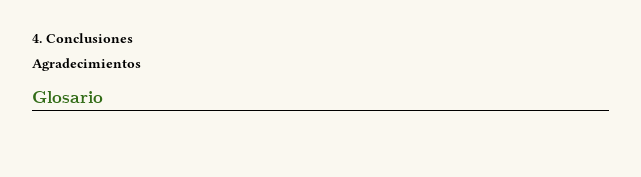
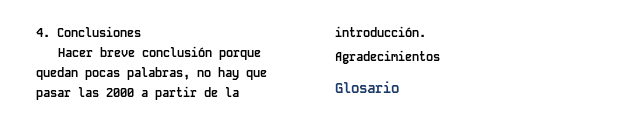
+ Hacer breve conclusión porque quedan pocas palabras, no hay que pasar las 2000 a partir de la introducción.

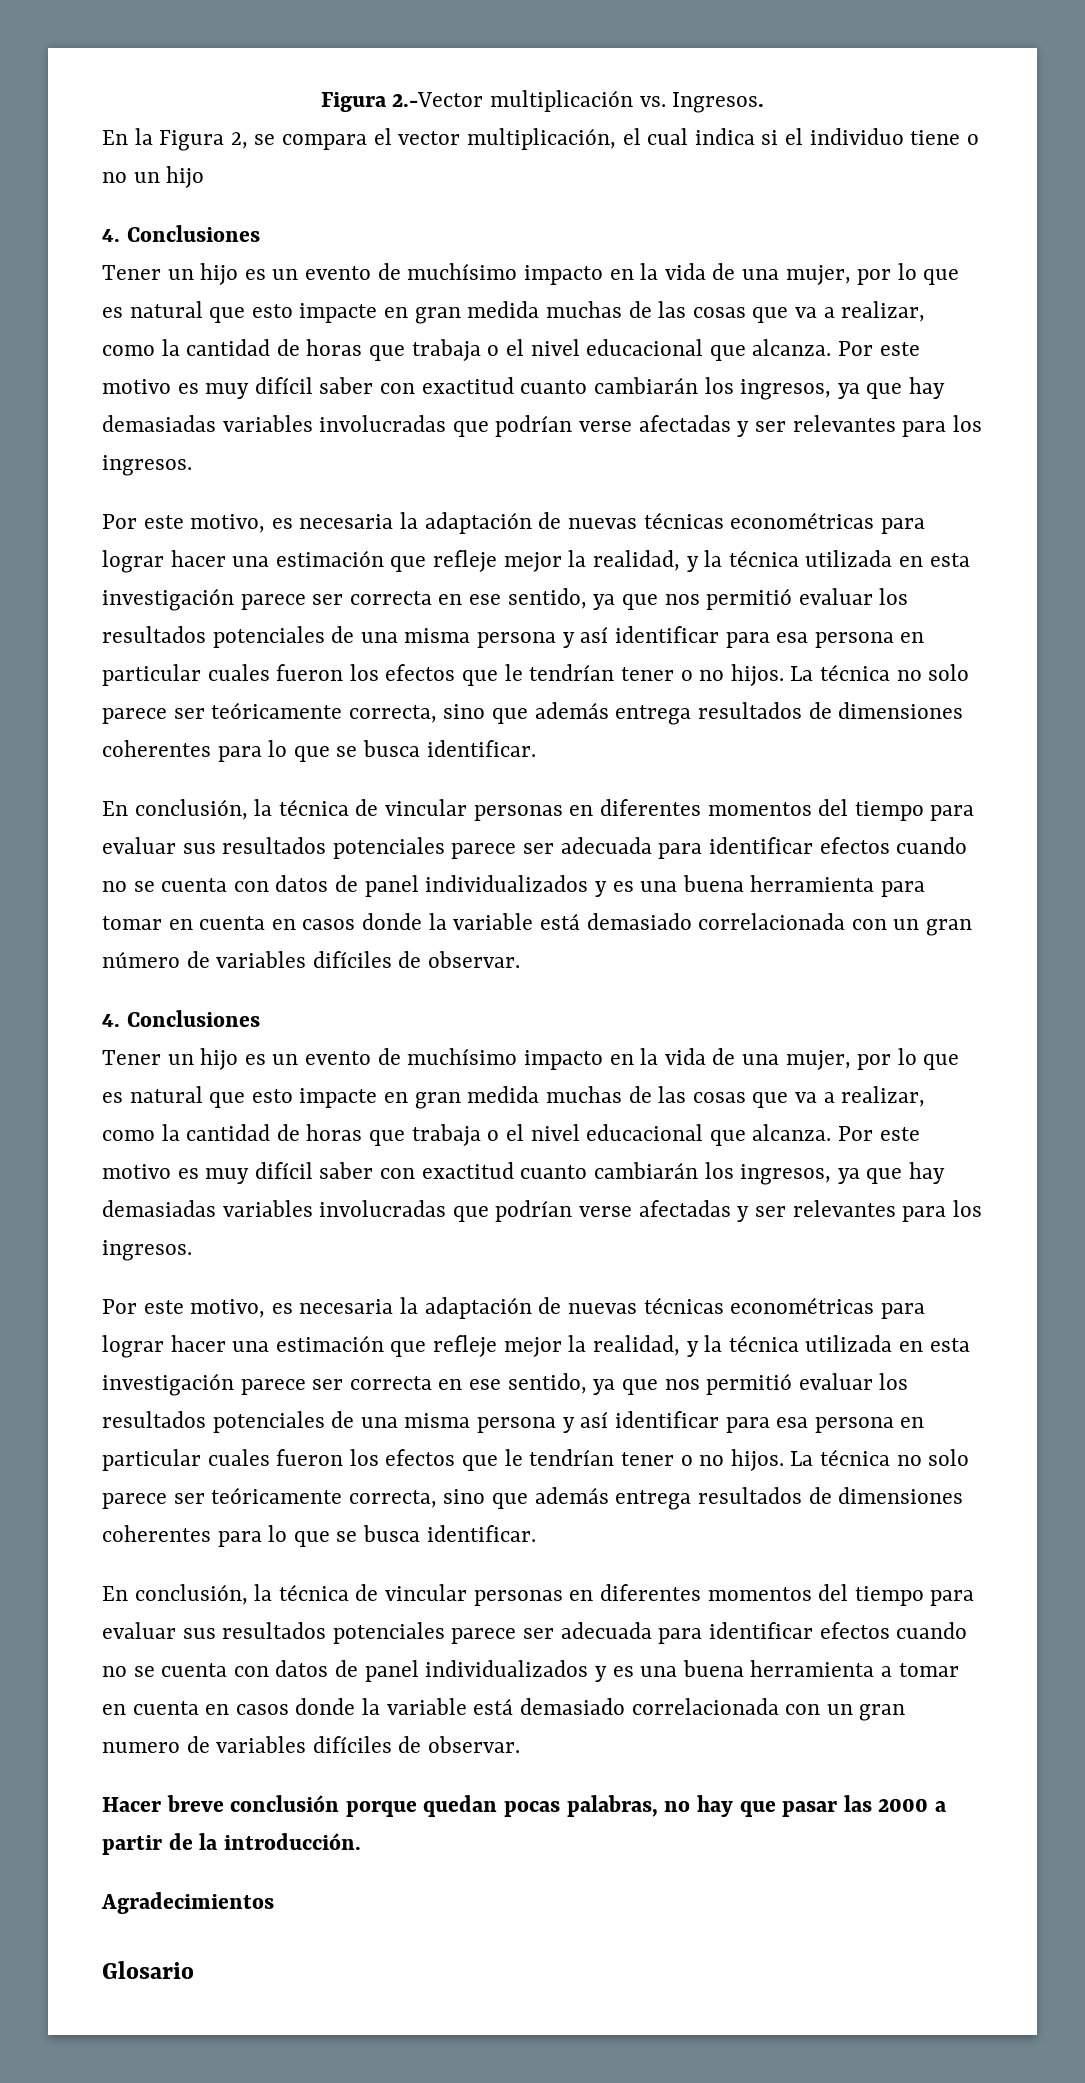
+ Figura 2.-Vector multiplicación vs. Ingresos.
+ En la Figura 2, se compara el vector multiplicación, el cual indica si el individuo tiene o no un hijo
  4. Conclusiones
+ Tener un hijo es un evento de muchísimo impacto en la vida de una mujer, por lo que es natural que esto impacte en gran medida muchas de las cosas que va a realizar, como la cantidad de horas que trabaja o el nivel educacional que alcanza. Por este motivo es muy difícil saber con exactitud cuanto cambiarán los ingresos, ya que hay demasiadas variables involucradas que podrían verse afectadas y ser relevantes para los ingresos.
+ Por este motivo, es necesaria la adaptación de nuevas técnicas econométricas para lograr hacer una estimación que refleje mejor la realidad, y la técnica utilizada en esta investigación parece ser correcta en ese sentido, ya que nos permitió evaluar los resultados potenciales de una misma persona y así identificar para esa persona en particular cuales fueron los efectos que le tendrían tener o no hijos. La técnica no solo parece ser teóricamente correcta, sino que además entrega resultados de dimensiones coherentes para lo que se busca identificar.
+ En conclusión, la técnica de vincular personas en diferentes momentos del tiempo para evaluar sus resultados potenciales parece ser adecuada para identificar efectos cuando no se cuenta con datos de panel individualizados y es una buena herramienta para tomar en cuenta en casos donde la variable está demasiado correlacionada con un gran número de variables difíciles de observar.
+ 4. Conclusiones
+ Tener un hijo es un evento de muchísimo impacto en la vida de una mujer, por lo que es natural que esto impacte en gran medida muchas de las cosas que va a realizar, como la cantidad de horas que trabaja o el nivel educacional que alcanza. Por este motivo es muy difícil saber con exactitud cuanto cambiarán los ingresos, ya que hay demasiadas variables involucradas que podrían verse afectadas y ser relevantes para los ingresos.
+ Por este motivo, es necesaria la adaptación de nuevas técnicas econométricas para lograr hacer una estimación que refleje mejor la realidad, y la técnica utilizada en esta investigación parece ser correcta en ese sentido, ya que nos permitió evaluar los resultados potenciales de una misma persona y así identificar para esa persona en particular cuales fueron los efectos que le tendrían tener o no hijos. La técnica no solo parece ser teóricamente correcta, sino que además entrega resultados de dimensiones coherentes para lo que se busca identificar.
+ En conclusión, la técnica de vincular personas en diferentes momentos del tiempo para evaluar sus resultados potenciales parece ser adecuada para identificar efectos cuando no se cuenta con datos de panel individualizados y es una buena herramienta a tomar en cuenta en casos donde la variable está demasiado correlacionada con un gran numero de variables difíciles de observar.

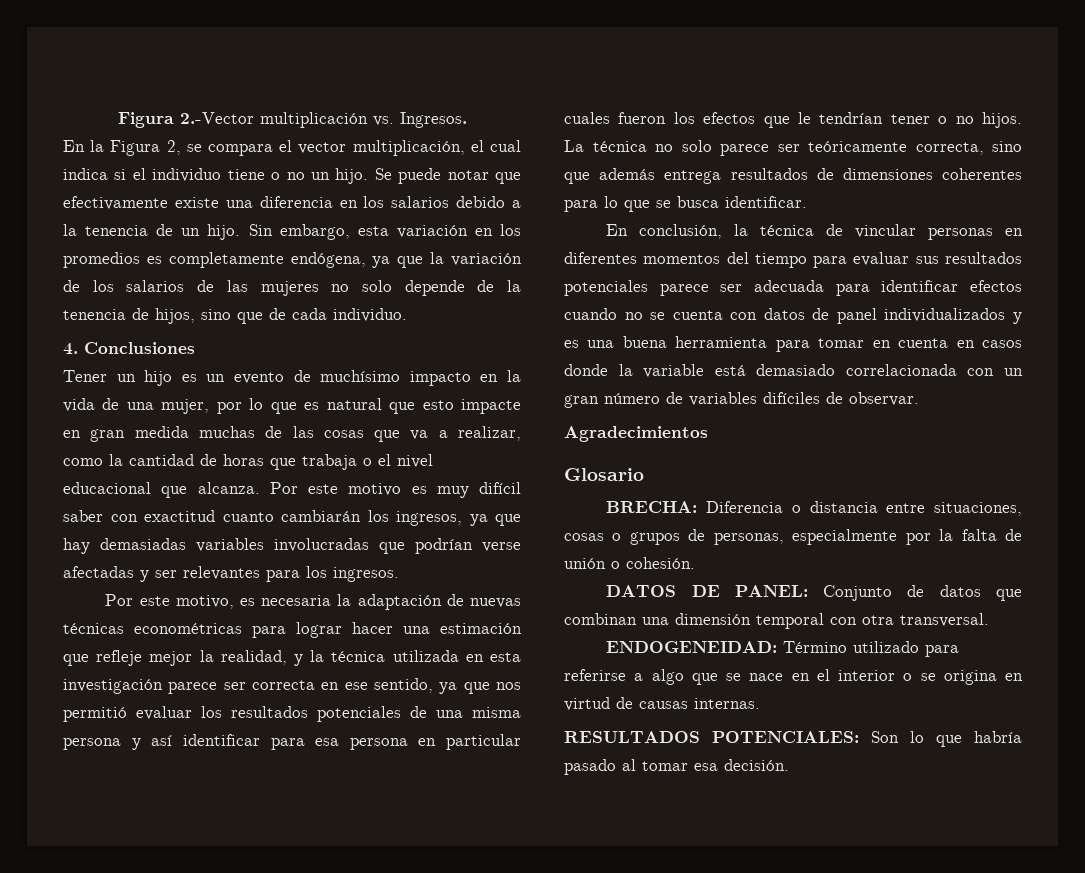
- En la Figura 2, se compara el vector multiplicación, el cual indica si el individuo tiene o no un hijo
+ En la Figura 2, se compara el vector multiplicación, el cual indica si el individuo tiene o no un hijo. Se puede notar que efectivamente existe una diferencia en los salarios debido a la tenencia de un hijo. Sin embargo, esta variación en los promedios es completamente endógena, ya que la variación de los salarios de las mujeres no solo depende de la tenencia de hijos, sino que de cada individuo.
  En conclusión, la técnica de vincular personas en diferentes momentos del tiempo para evaluar sus resultados potenciales parece ser adecuada para identificar efectos cuando no se cuenta con datos de panel individualizados y es una buena herramienta para tomar en cuenta en casos donde la variable está demasiado correlacionada con un gran número de variables difíciles de observar.
- 4. Conclusiones
- Tener un hijo es un evento de muchísimo impacto en la vida de una mujer, por lo que es natural que esto impacte en gran medida muchas de las cosas que va a realizar, como la cantidad de horas que trabaja o el nivel educacional que alcanza. Por este motivo es muy difícil saber con exactitud cuanto cambiarán los ingresos, ya que hay demasiadas variables involucradas que podrían verse afectadas y ser relevantes para los ingresos.
- Por este motivo, es necesaria la adaptación de nuevas técnicas econométricas para lograr hacer una estimación que refleje mejor la realidad, y la técnica utilizada en esta investigación parece ser correcta en ese sentido, ya que nos permitió evaluar los resultados potenciales de una misma persona y así identificar para esa persona en particular cuales fueron los efectos que le tendrían tener o no hijos. La técnica no solo parece ser teóricamente correcta, sino que además entrega resultados de dimensiones coherentes para lo que se busca identificar.
- En conclusión, la técnica de vincular personas en diferentes momentos del tiempo para evaluar sus resultados potenciales parece ser adecuada para identificar efectos cuando no se cuenta con datos de panel individualizados y es una buena herramienta a tomar en cuenta en casos donde la variable está demasiado correlacionada con un gran numero de variables difíciles de observar.
- Hacer breve conclusión porque quedan pocas palabras, no hay que pasar las 2000 a partir de la introducción.
  Agradecimientos
  Glosario
+ BRECHA: Diferencia o distancia entre situaciones, cosas o grupos de personas, especialmente por la falta de unión o cohesión.
+ DATOS DE PANEL: Conjunto de datos que combinan una dimensión temporal con otra transversal.
+ ENDOGENEIDAD: Término utilizado para referirse a algo que se nace en el interior o se origina en virtud de causas internas.
+ RESULTADOS POTENCIALES: Son lo que habría pasado al tomar esa decisión.

